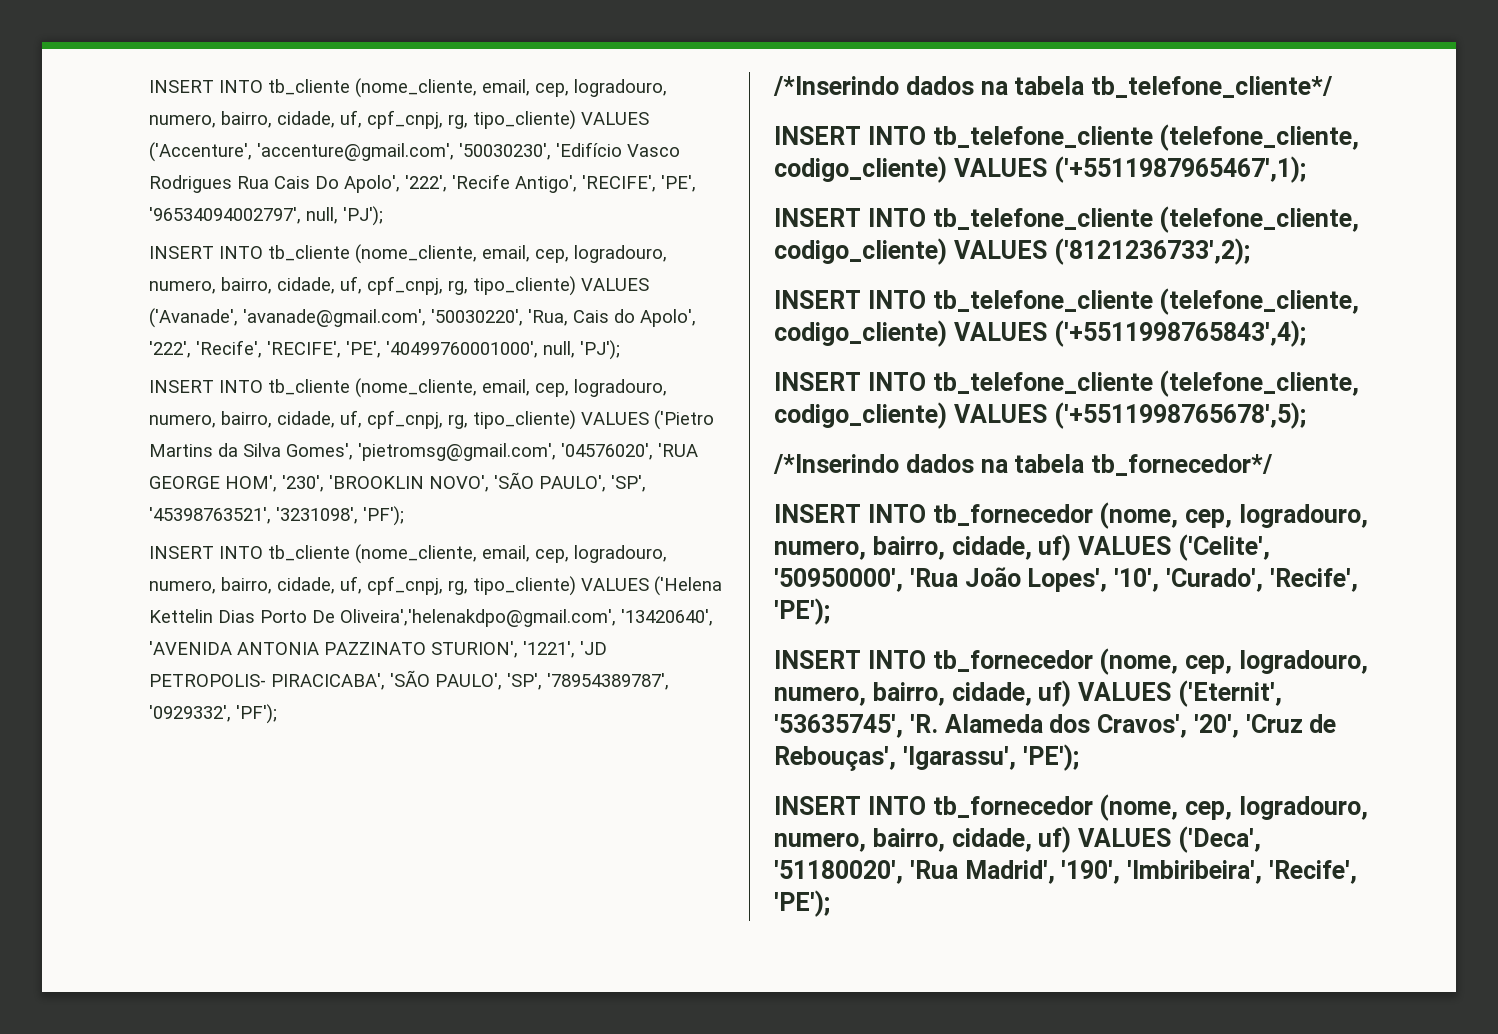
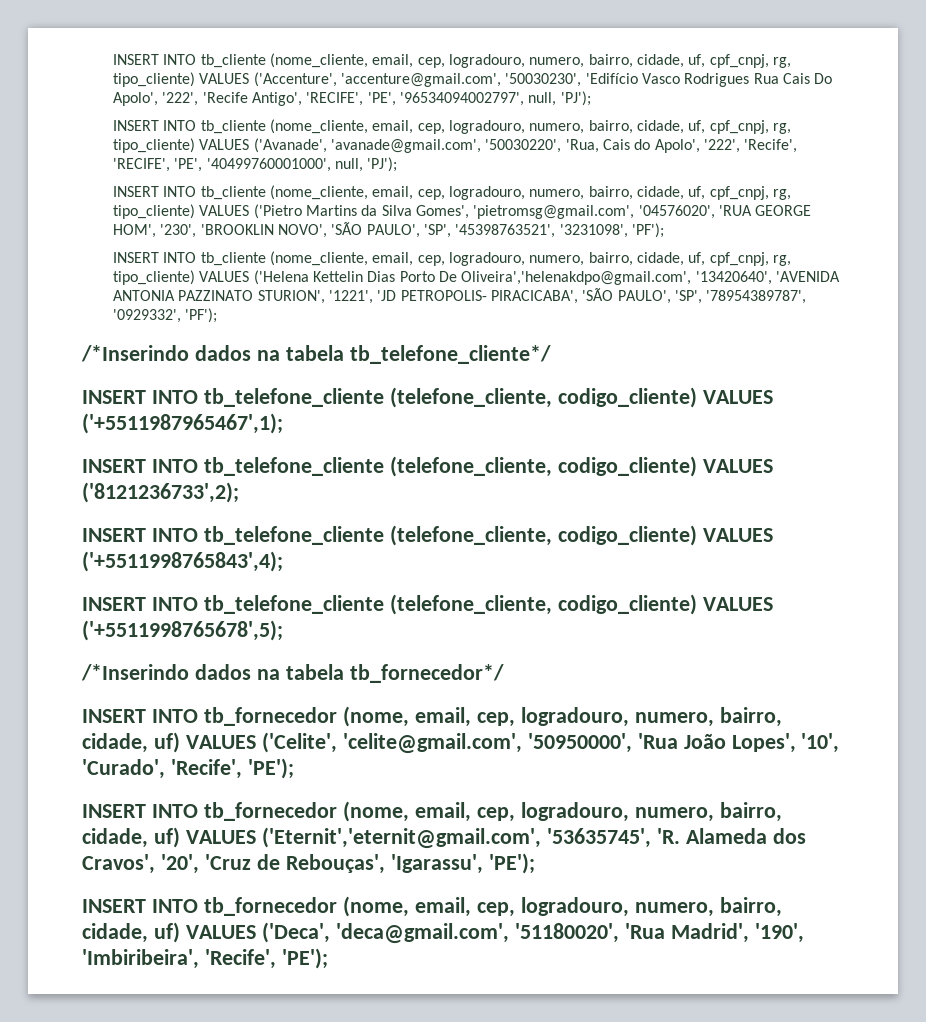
- INSERT INTO tb_fornecedor (nome, cep, logradouro, numero, bairro, cidade, uf) VALUES ('Celite', '50950000', 'Rua João Lopes', '10', 'Curado', 'Recife', 'PE');
+ INSERT INTO tb_fornecedor (nome, email, cep, logradouro, numero, bairro, cidade, uf) VALUES ('Celite', 'celite@gmail.com', '50950000', 'Rua João Lopes', '10', 'Curado', 'Recife', 'PE');
- INSERT INTO tb_fornecedor (nome, cep, logradouro, numero, bairro, cidade, uf) VALUES ('Eternit', '53635745', 'R. Alameda dos Cravos', '20', 'Cruz de Rebouças', 'Igarassu', 'PE');
+ INSERT INTO tb_fornecedor (nome, email, cep, logradouro, numero, bairro, cidade, uf) VALUES ('Eternit','eternit@gmail.com', '53635745', 'R. Alameda dos Cravos', '20', 'Cruz de Rebouças', 'Igarassu', 'PE');
- INSERT INTO tb_fornecedor (nome, cep, logradouro, numero, bairro, cidade, uf) VALUES ('Deca', '51180020', 'Rua Madrid', '190', 'Imbiribeira', 'Recife', 'PE');
+ INSERT INTO tb_fornecedor (nome, email, cep, logradouro, numero, bairro, cidade, uf) VALUES ('Deca', 'deca@gmail.com', '51180020', 'Rua Madrid', '190', 'Imbiribeira', 'Recife', 'PE');

